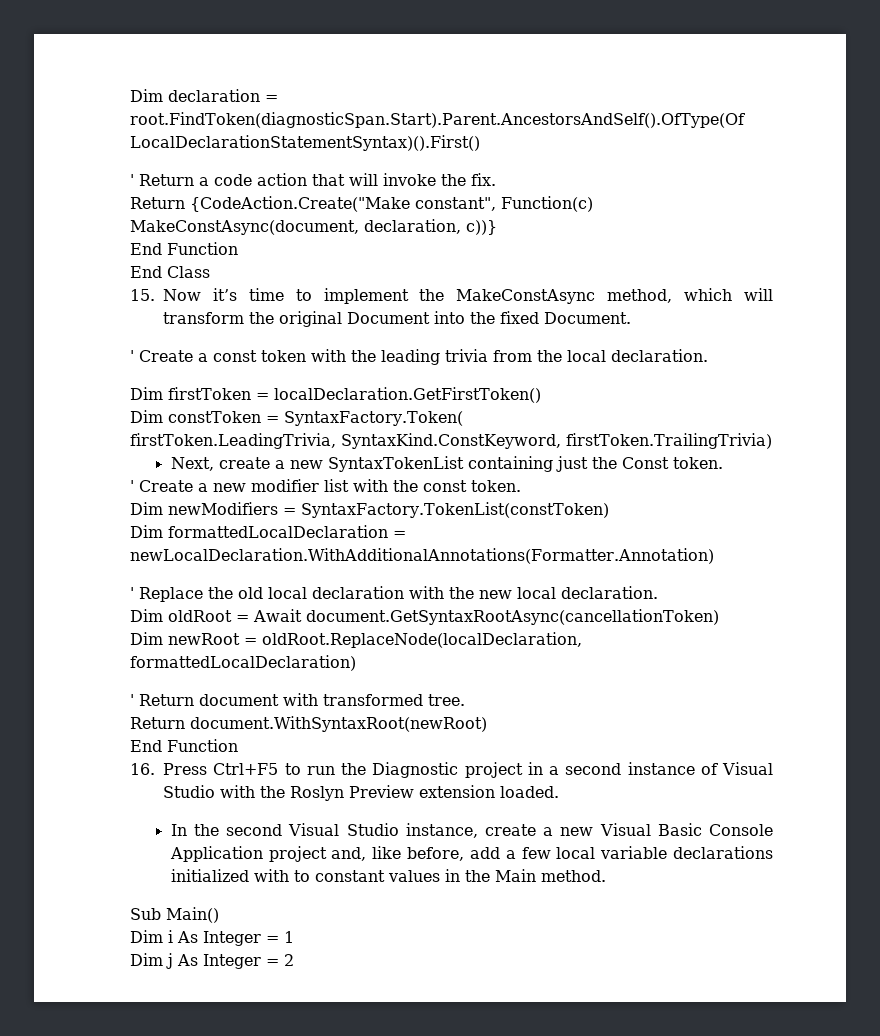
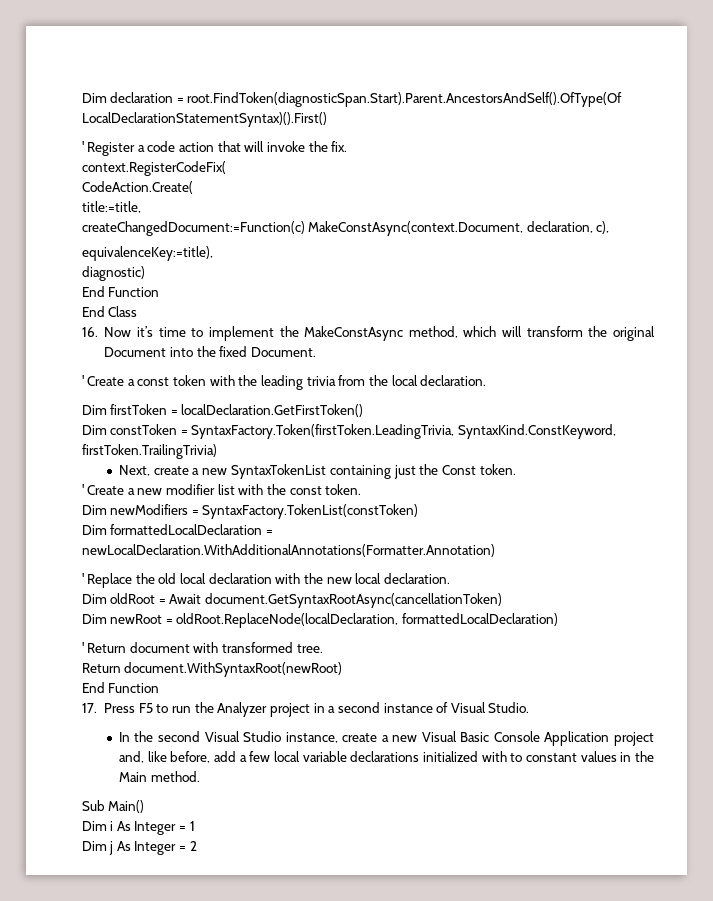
- ' Return a code action that will invoke the fix.
+ ' Register a code action that will invoke the fix.
- Return {CodeAction.Create("Make constant", Function(c) MakeConstAsync(document, declaration, c))}
+ context.RegisterCodeFix(
+ CodeAction.Create(
+ title:=title,
+ createChangedDocument:=Function(c) MakeConstAsync(context.Document, declaration, c),
+ equivalenceKey:=title),
+ diagnostic)
- 15. Now it’s time to implement the MakeConstAsync method, which will transform the original Document into the fixed Document.
+ 16. Now it’s time to implement the MakeConstAsync method, which will transform the original Document into the fixed Document.
- Dim constToken = SyntaxFactory.Token(
- firstToken.LeadingTrivia, SyntaxKind.ConstKeyword, firstToken.TrailingTrivia)
+ Dim constToken = SyntaxFactory.Token(firstToken.LeadingTrivia, SyntaxKind.ConstKeyword, firstToken.TrailingTrivia)
- 16. Press Ctrl+F5 to run the Diagnostic project in a second instance of Visual Studio with the Roslyn Preview extension loaded.
+ 17. Press F5 to run the Analyzer project in a second instance of Visual Studio.

